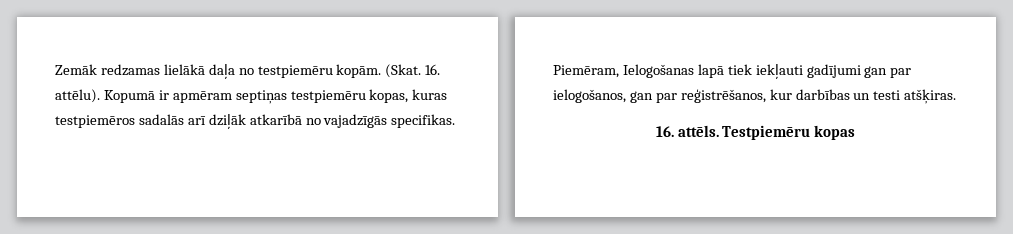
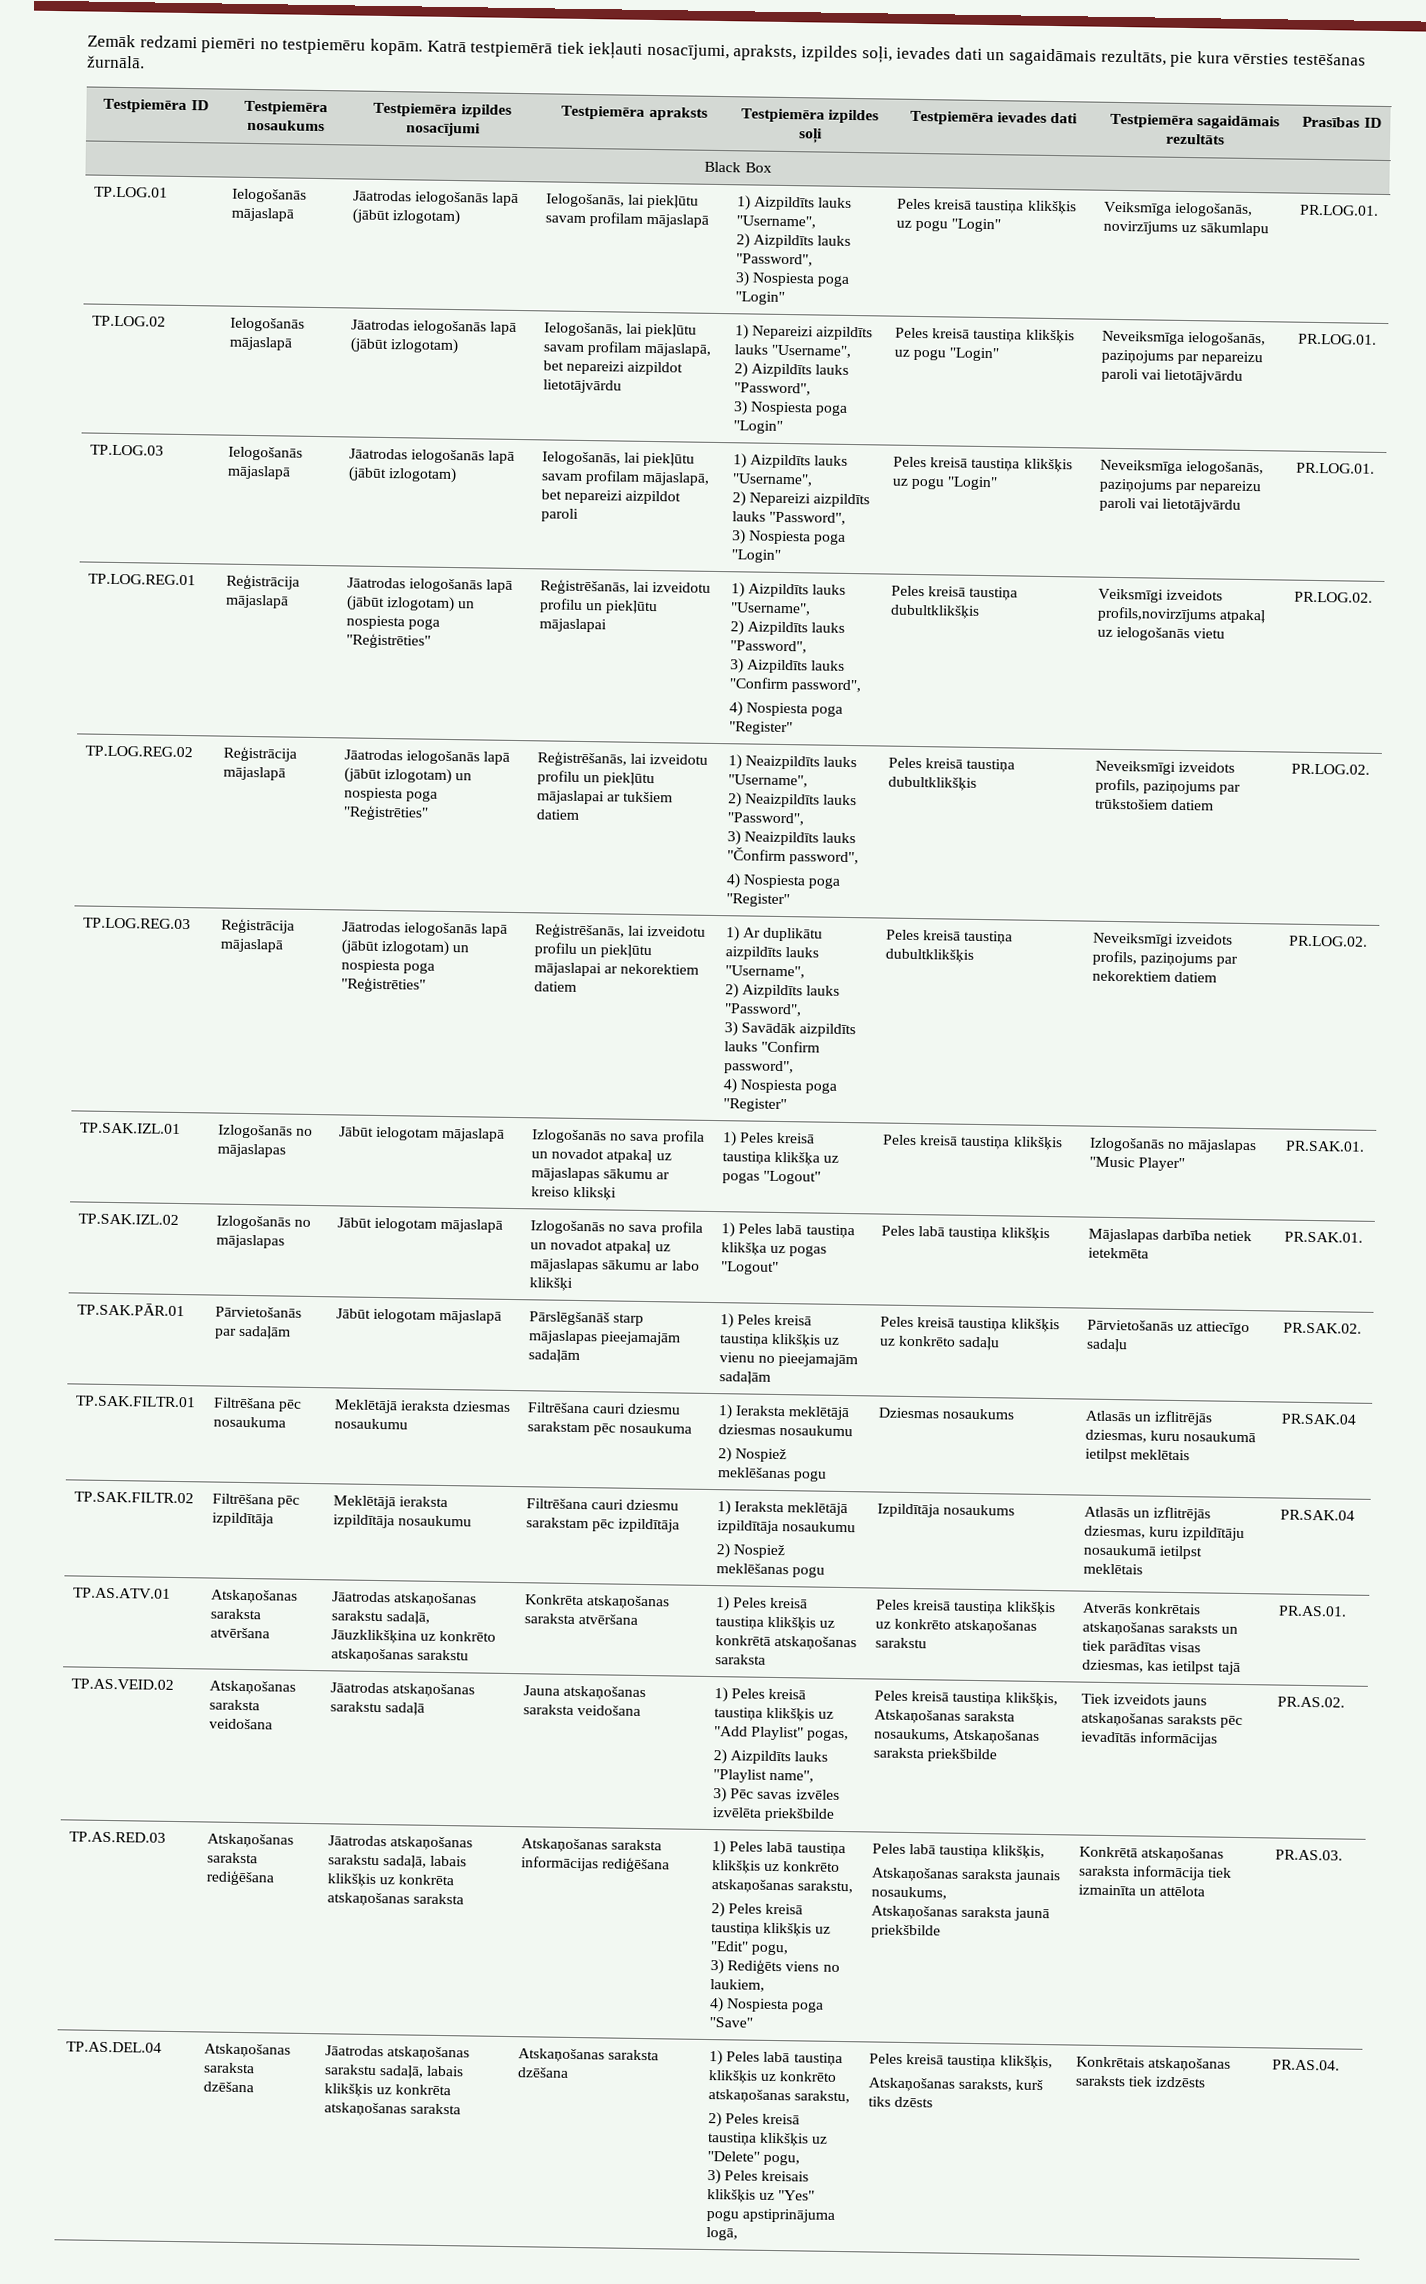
- Zemāk redzamas lielākā daļa no testpiemēru kopām. (Skat. 16. attēlu). Kopumā ir apmēram septiņas testpiemēru kopas, kuras testpiemēros sadalās arī dziļāk atkarībā no vajadzīgās specifikas. Piemēram, Ielogošanas lapā tiek iekļauti gadījumi gan par ielogošanos, gan par reģistrēšanos, kur darbības un testi atšķiras.
- 16. attēls. Testpiemēru kopas
+ Zemāk redzami piemēri no testpiemēru kopām. Katrā testpiemērā tiek iekļauti nosacījumi, apraksts, izpildes soļi, ievades dati un sagaidāmais rezultāts, pie kura vērsties testēšanas žurnālā.
+ Testpiemēra ID | Testpiemēra nosaukums | Testpiemēra izpildes nosacījumi | Testpiemēra apraksts | Testpiemēra izpildes soļi | Testpiemēra ievades dati | Testpiemēra sagaidāmais rezultāts | Prasības ID
+ Black Box
+ TP.LOG.01 | Ielogošanās mājaslapā | Jāatrodas ielogošanās lapā (jābūt izlogotam) | Ielogošanās, lai piekļūtu savam profilam mājaslapā | 1) Aizpildīts lauks "Username",
+ 2) Aizpildīts lauks "Password",
+ 3) Nospiesta poga "Login" | Peles kreisā taustiņa klikšķis uz pogu "Login" | Veiksmīga ielogošanās, novirzījums uz sākumlapu | PR.LOG.01.
+ TP.LOG.02 | Ielogošanās mājaslapā | Jāatrodas ielogošanās lapā (jābūt izlogotam) | Ielogošanās, lai piekļūtu savam profilam mājaslapā, bet nepareizi aizpildot lietotājvārdu | 1) Nepareizi aizpildīts lauks "Username",
+ 2) Aizpildīts lauks "Password",
+ 3) Nospiesta poga "Login" | Peles kreisā taustiņa klikšķis uz pogu "Login" | Neveiksmīga ielogošanās, paziņojums par nepareizu paroli vai lietotājvārdu | PR.LOG.01.
+ TP.LOG.03 | Ielogošanās mājaslapā | Jāatrodas ielogošanās lapā (jābūt izlogotam) | Ielogošanās, lai piekļūtu savam profilam mājaslapā, bet nepareizi aizpildot paroli | 1) Aizpildīts lauks "Username",
+ 2) Nepareizi aizpildīts lauks "Password",
+ 3) Nospiesta poga "Login" | Peles kreisā taustiņa klikšķis uz pogu "Login" | Neveiksmīga ielogošanās, paziņojums par nepareizu paroli vai lietotājvārdu | PR.LOG.01.
+ TP.LOG.REG.01 | Reģistrācija mājaslapā | Jāatrodas ielogošanās lapā (jābūt izlogotam) un nospiesta poga "Reģistrēties" | Reģistrēšanās, lai izveidotu profilu un piekļūtu mājaslapai | 1) Aizpildīts lauks "Username",
+ 2) Aizpildīts lauks "Password",
+ 3) Aizpildīts lauks "Confirm password",
+ 4) Nospiesta poga "Register" | Peles kreisā taustiņa dubultklikšķis | Veiksmīgi izveidots profils,novirzījums atpakaļ uz ielogošanās vietu | PR.LOG.02.
+ TP.LOG.REG.02 | Reģistrācija mājaslapā | Jāatrodas ielogošanās lapā (jābūt izlogotam) un nospiesta poga "Reģistrēties" | Reģistrēšanās, lai izveidotu profilu un piekļūtu mājaslapai ar tukšiem datiem | 1) Neaizpildīts lauks "Username",
+ 2) Neaizpildīts lauks "Password",
+ 3) Neaizpildīts lauks "Čonfirm password",
+ 4) Nospiesta poga "Register" | Peles kreisā taustiņa dubultklikšķis | Neveiksmīgi izveidots profils, paziņojums par trūkstošiem datiem | PR.LOG.02.
+ TP.LOG.REG.03 | Reģistrācija mājaslapā | Jāatrodas ielogošanās lapā (jābūt izlogotam) un nospiesta poga "Reģistrēties" | Reģistrēšanās, lai izveidotu profilu un piekļūtu mājaslapai ar nekorektiem datiem | 1) Ar duplikātu aizpildīts lauks "Username",
+ 2) Aizpildīts lauks "Password",
+ 3) Savādāk aizpildīts lauks "Confirm password",
+ 4) Nospiesta poga "Register" | Peles kreisā taustiņa dubultklikšķis | Neveiksmīgi izveidots profils, paziņojums par nekorektiem datiem | PR.LOG.02.
+ TP.SAK.IZL.01 | Izlogošanās no mājaslapas | Jābūt ielogotam mājaslapā | Izlogošanās no sava profila un novadot atpakaļ uz mājaslapas sākumu ar kreiso kliksķi | 1) Peles kreisā taustiņa klikšķa uz pogas "Logout" | Peles kreisā taustiņa klikšķis | Izlogošanās no mājaslapas "Music Player" | PR.SAK.01.
+ TP.SAK.IZL.02 | Izlogošanās no mājaslapas | Jābūt ielogotam mājaslapā | Izlogošanās no sava profila un novadot atpakaļ uz mājaslapas sākumu ar labo klikšķi | 1) Peles labā taustiņa klikšķa uz pogas "Logout" | Peles labā taustiņa klikšķis | Mājaslapas darbība netiek ietekmēta | PR.SAK.01.
+ TP.SAK.PĀR.01 | Pārvietošanās par sadaļām | Jābūt ielogotam mājaslapā | Pārslēgšanāš starp mājaslapas pieejamajām sadaļām | 1) Peles kreisā taustiņa klikšķis uz vienu no pieejamajām sadaļām | Peles kreisā taustiņa klikšķis uz konkrēto sadaļu | Pārvietošanās uz attiecīgo sadaļu | PR.SAK.02.
+ TP.SAK.FILTR.01 | Filtrēšana pēc nosaukuma | Meklētājā ieraksta dziesmas nosaukumu | Filtrēšana cauri dziesmu sarakstam pēc nosaukuma | 1) Ieraksta meklētājā dziesmas nosaukumu
+ 2) Nospiež meklēšanas pogu | Dziesmas nosaukums | Atlasās un izflitrējās dziesmas, kuru nosaukumā ietilpst meklētais | PR.SAK.04
+ TP.SAK.FILTR.02 | Filtrēšana pēc izpildītāja | Meklētājā ieraksta izpildītāja nosaukumu | Filtrēšana cauri dziesmu sarakstam pēc izpildītāja | 1) Ieraksta meklētājā izpildītāja nosaukumu
+ 2) Nospiež meklēšanas pogu | Izpildītāja nosaukums | Atlasās un izflitrējās dziesmas, kuru izpildītāju nosaukumā ietilpst meklētais | PR.SAK.04
+ TP.AS.ATV.01 | Atskaņošanas saraksta atvēršana | Jāatrodas atskaņošanas sarakstu sadaļā, Jāuzklikšķina uz konkrēto atskaņošanas sarakstu | Konkrēta atskaņošanas saraksta atvēršana | 1) Peles kreisā taustiņa klikšķis uz konkrētā atskaņošanas saraksta | Peles kreisā taustiņa klikšķis uz konkrēto atskaņošanas sarakstu | Atverās konkrētais atskaņošanas saraksts un tiek parādītas visas dziesmas, kas ietilpst tajā | PR.AS.01.
+ TP.AS.VEID.02 | Atskaņošanas saraksta veidošana | Jāatrodas atskaņošanas sarakstu sadaļā | Jauna atskaņošanas saraksta veidošana | 1) Peles kreisā taustiņa klikšķis uz "Add Playlist" pogas,
+ 2) Aizpildīts lauks "Playlist name",
+ 3) Pēc savas izvēles izvēlēta priekšbilde | Peles kreisā taustiņa klikšķis, Atskaņošanas saraksta nosaukums, Atskaņošanas saraksta priekšbilde | Tiek izveidots jauns atskaņošanas saraksts pēc ievadītās informācijas | PR.AS.02.
+ TP.AS.RED.03 | Atskaņošanas saraksta rediģēšana | Jāatrodas atskaņošanas sarakstu sadaļā, labais klikšķis uz konkrēta atskaņošanas saraksta | Atskaņošanas saraksta informācijas rediģēšana | 1) Peles labā taustiņa klikšķis uz konkrēto atskaņošanas sarakstu,
+ 2) Peles kreisā taustiņa klikšķis uz "Edit" pogu,
+ 3) Rediģēts viens no laukiem,
+ 4) Nospiesta poga "Save" | Peles labā taustiņa klikšķis,
+ Atskaņošanas saraksta jaunais nosaukums,
+ Atskaņošanas saraksta jaunā priekšbilde | Konkrētā atskaņošanas saraksta informācija tiek izmainīta un attēlota | PR.AS.03.
+ TP.AS.DEL.04 | Atskaņošanas saraksta dzēšana | Jāatrodas atskaņošanas sarakstu sadaļā, labais klikšķis uz konkrēta atskaņošanas saraksta | Atskaņošanas saraksta dzēšana | 1) Peles labā taustiņa klikšķis uz konkrēto atskaņošanas sarakstu,
+ 2) Peles kreisā taustiņa klikšķis uz "Delete" pogu,
+ 3) Peles kreisais klikšķis uz "Yes" pogu apstiprinājuma logā, | Peles kreisā taustiņa klikšķis,
+ Atskaņošanas saraksts, kurš tiks dzēsts | Konkrētais atskaņošanas saraksts tiek izdzēsts | PR.AS.04.

